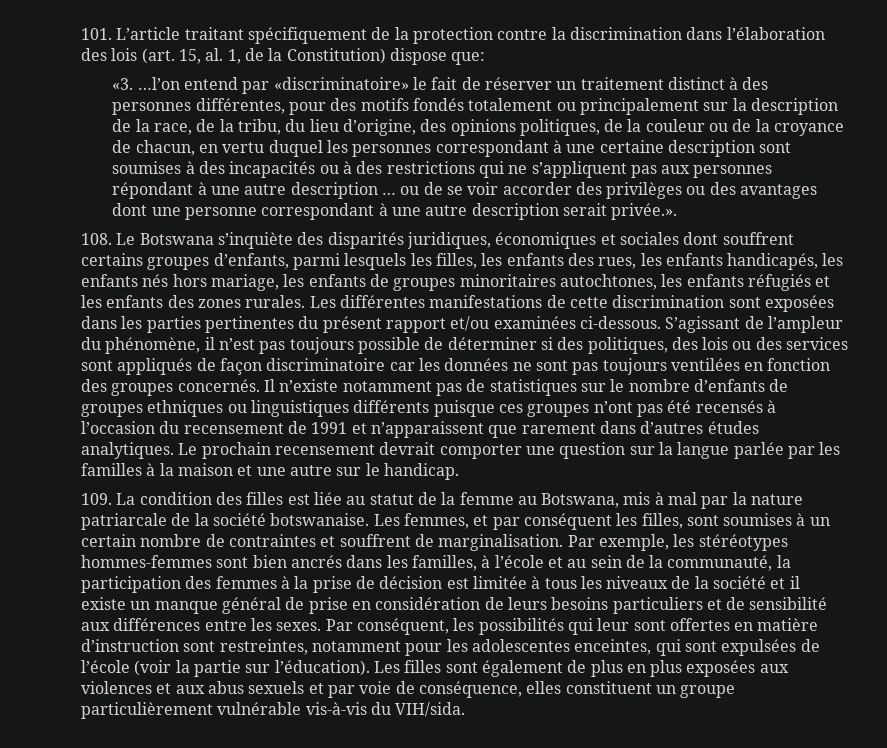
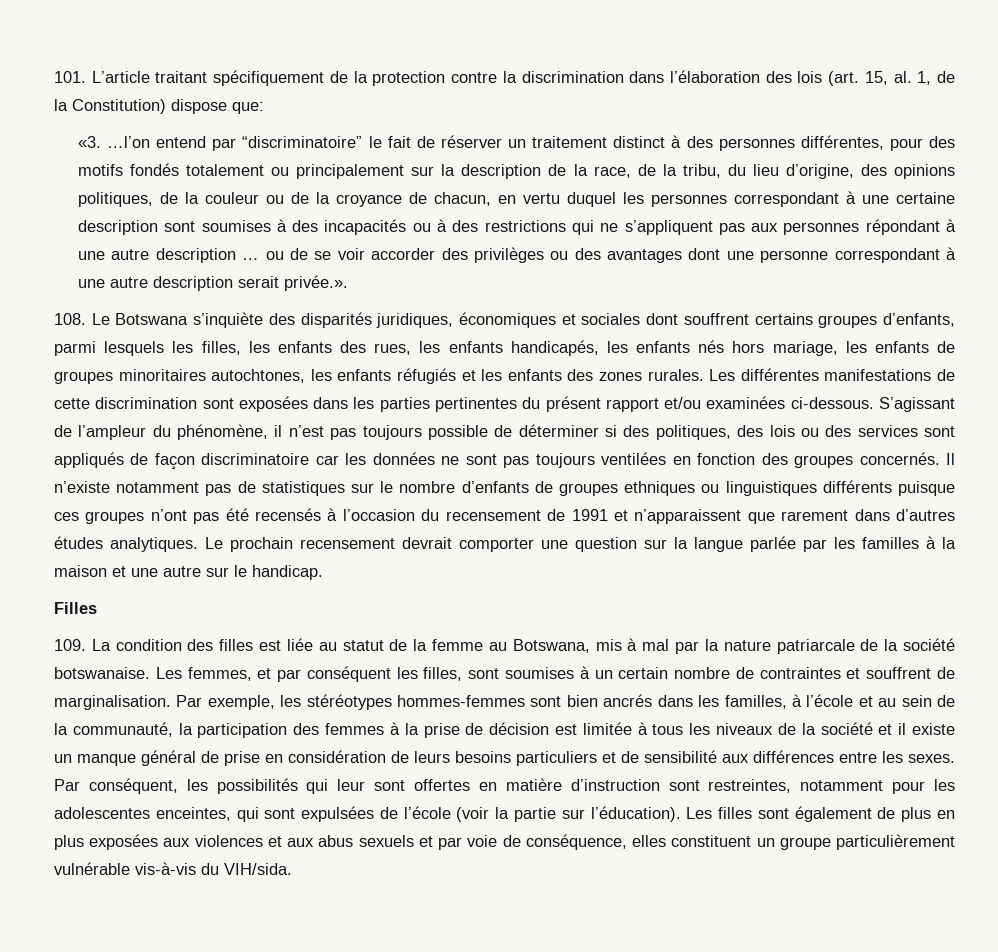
- «3. …l’on entend par «discriminatoire» le fait de réserver un traitement distinct à des personnes différentes, pour des motifs fondés totalement ou principalement sur la description de la race, de la tribu, du lieu d’origine, des opinions politiques, de la couleur ou de la croyance de chacun, en vertu duquel les personnes correspondant à une certaine description sont soumises à des incapacités ou à des restrictions qui ne s’appliquent pas aux personnes répondant à une autre description … ou de se voir accorder des privilèges ou des avantages dont une personne correspondant à une autre description serait privée.».
+ «3. …l’on entend par “discriminatoire” le fait de réserver un traitement distinct à des personnes différentes, pour des motifs fondés totalement ou principalement sur la description de la race, de la tribu, du lieu d’origine, des opinions politiques, de la couleur ou de la croyance de chacun, en vertu duquel les personnes correspondant à une certaine description sont soumises à des incapacités ou à des restrictions qui ne s’appliquent pas aux personnes répondant à une autre description … ou de se voir accorder des privilèges ou des avantages dont une personne correspondant à une autre description serait privée.».
+ Filles

